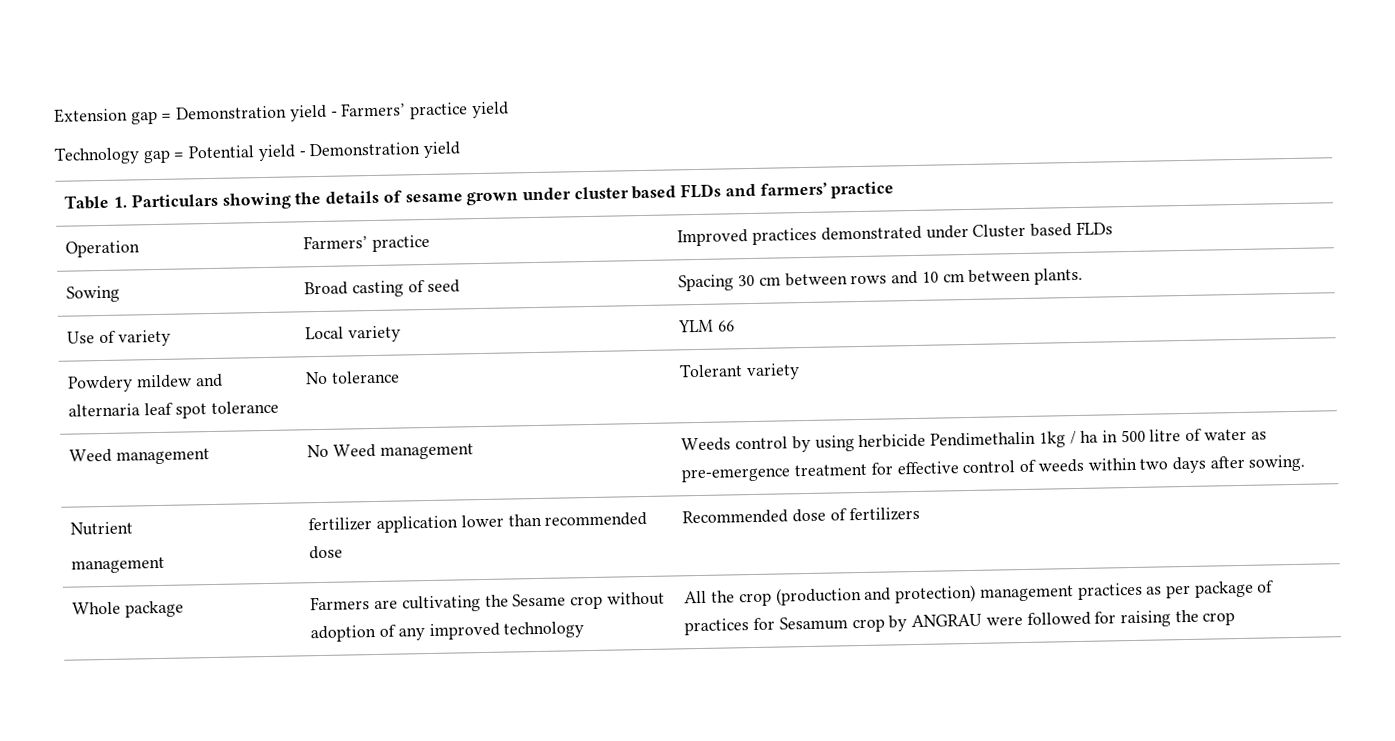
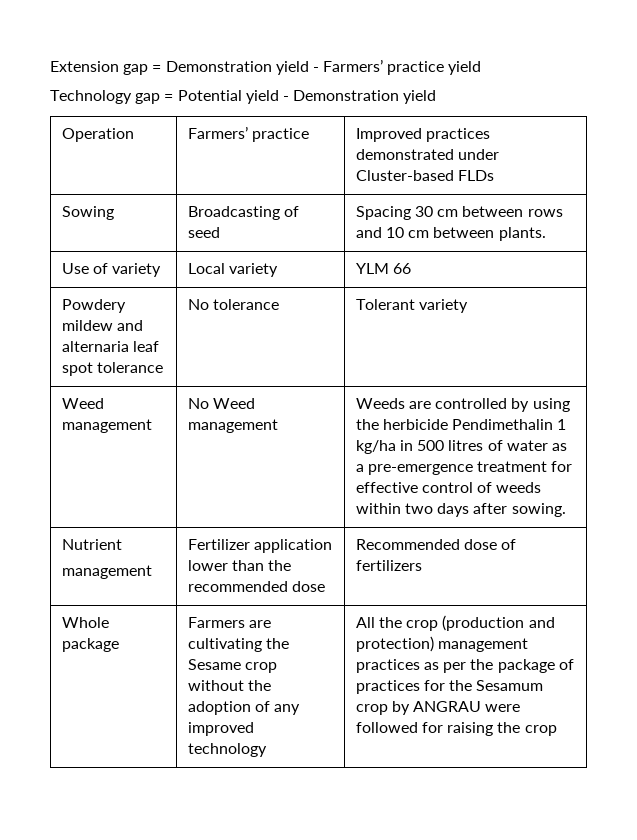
- Table 1. Particulars showing the details of sesame grown under cluster based FLDs and farmers’ practice
- Operation | Farmers’ practice | Improved practices demonstrated under Cluster based FLDs
+ Operation | Farmers’ practice | Improved practices demonstrated under Cluster-based FLDs
- Sowing | Broad casting of seed | Spacing 30 cm between rows and 10 cm between plants.
+ Sowing | Broadcasting of seed | Spacing 30 cm between rows and 10 cm between plants.
- Weed management | No Weed management | Weeds control by using herbicide Pendimethalin 1kg / ha in 500 litre of water as pre-emergence treatment for effective control of weeds within two days after sowing.
+ Weed management | No Weed management | Weeds are controlled by using the herbicide Pendimethalin 1 kg/ha in 500 litres of water as a pre-emergence treatment for effective control of weeds within two days after sowing.
  Nutrient
- management | fertilizer application lower than recommended dose | Recommended dose of fertilizers
+ management | Fertilizer application lower than the recommended dose | Recommended dose of fertilizers
- Farmers are cultivating the Sesame crop without adoption of any improved technology
+ Farmers are cultivating the Sesame crop without the adoption of any improved technology
- All the crop (production and protection) management practices as per package of practices for Sesamum crop by ANGRAU were followed for raising the crop
+ All the crop (production and protection) management practices as per the package of practices for the Sesamum crop by ANGRAU were followed for raising the crop

